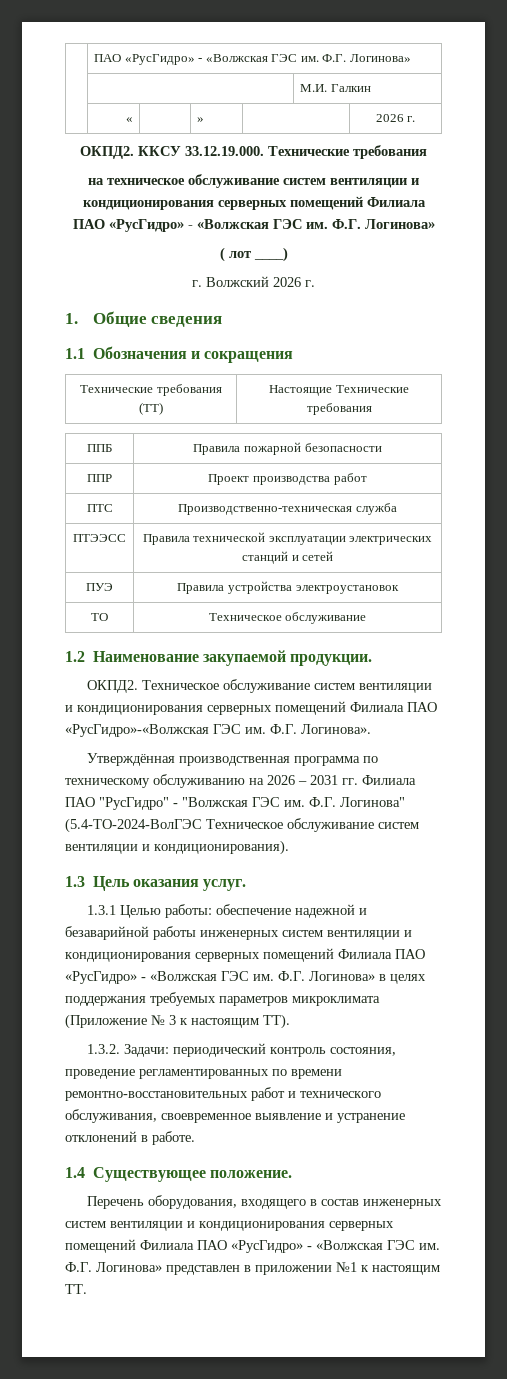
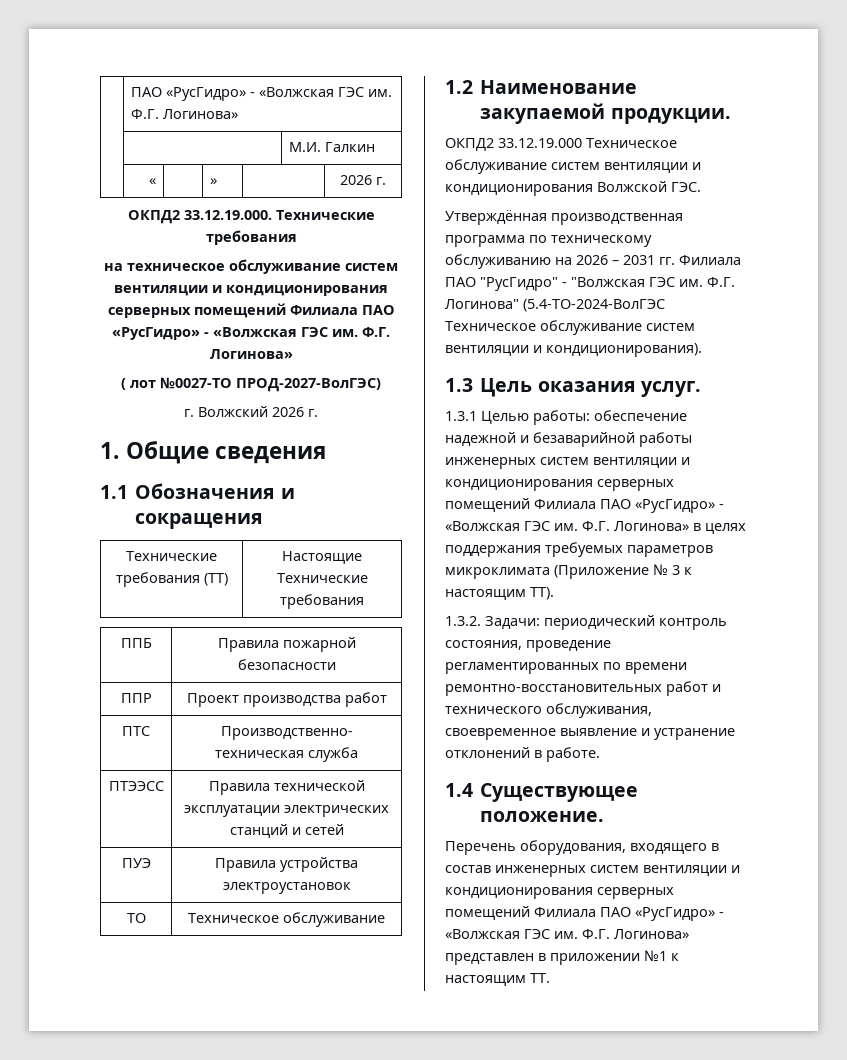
- ОКПД2. ККСУ 33.12.19.000. Технические требования
+ ОКПД2 33.12.19.000. Технические требования
- ( лот ____)
+ ( лот №0027-ТО ПРОД-2027-ВолГЭС)
- ОКПД2. Техническое обслуживание систем вентиляции и кондиционирования серверных помещений Филиала ПАО «РусГидро»-«Волжская ГЭС им. Ф.Г. Логинова».
+ ОКПД2 33.12.19.000 Техническое обслуживание систем вентиляции и кондиционирования Волжской ГЭС.

